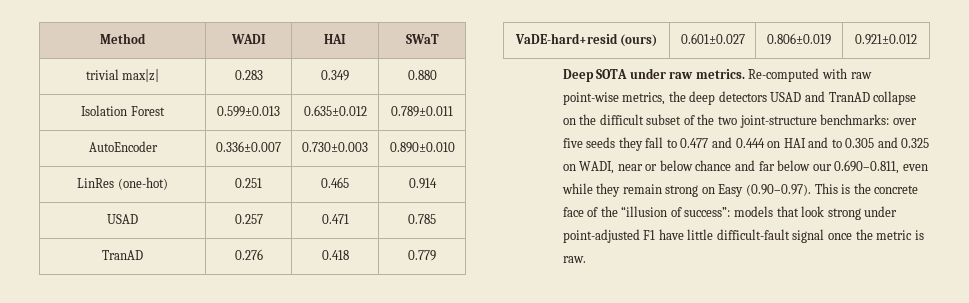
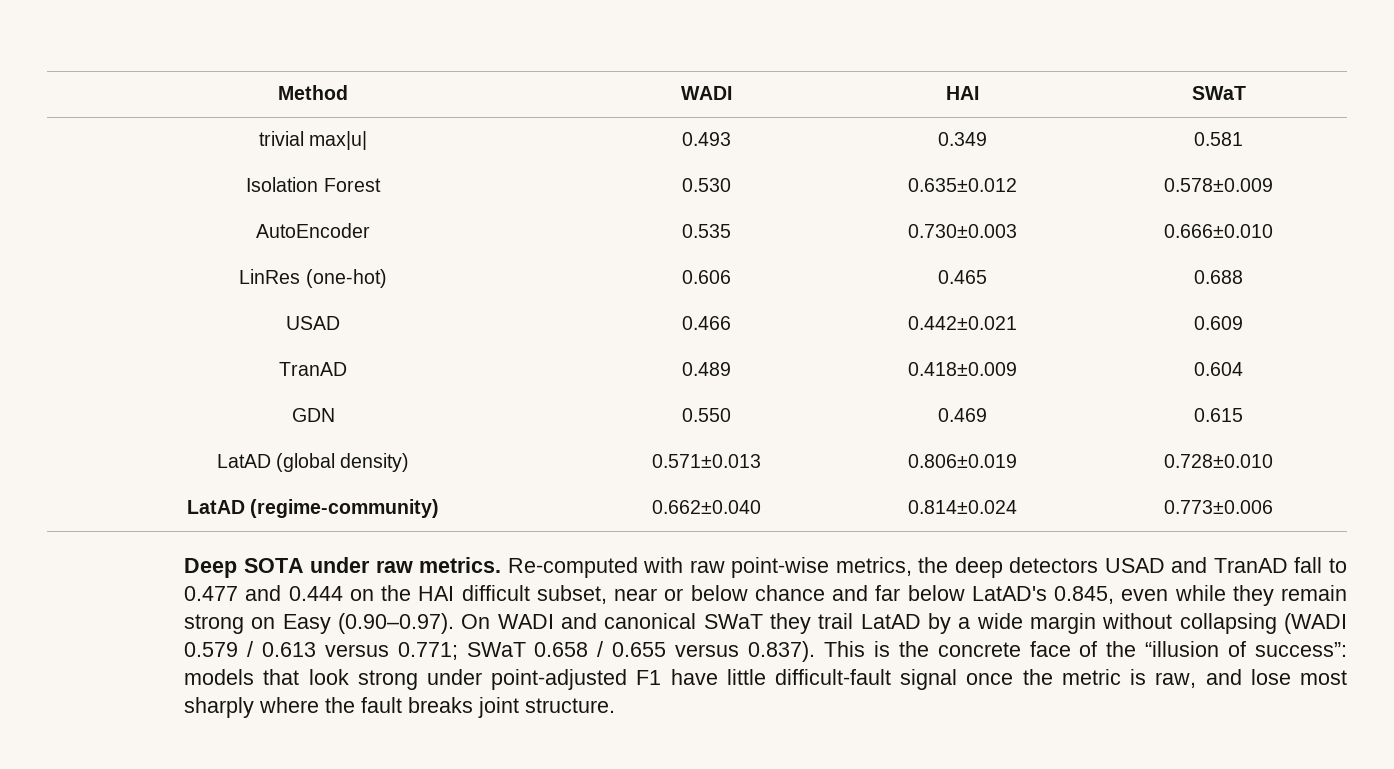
- trivial max|z| | 0.283 | 0.349 | 0.880
+ trivial max|u| | 0.493 | 0.349 | 0.581
- Isolation Forest | 0.599±0.013 | 0.635±0.012 | 0.789±0.011
+ Isolation Forest | 0.530 | 0.635±0.012 | 0.578±0.009
- AutoEncoder | 0.336±0.007 | 0.730±0.003 | 0.890±0.010
+ AutoEncoder | 0.535 | 0.730±0.003 | 0.666±0.010
- LinRes (one-hot) | 0.251 | 0.465 | 0.914
+ LinRes (one-hot) | 0.606 | 0.465 | 0.688
- USAD | 0.257 | 0.471 | 0.785
- TranAD | 0.276 | 0.418 | 0.779
- VaDE-hard+resid (ours) | 0.601±0.027 | 0.806±0.019 | 0.921±0.012
+ USAD | 0.466 | 0.442±0.021 | 0.609
+ TranAD | 0.489 | 0.418±0.009 | 0.604
+ GDN | 0.550 | 0.469 | 0.615
+ LatAD (global density) | 0.571±0.013 | 0.806±0.019 | 0.728±0.010
+ LatAD (regime-community) | 0.662±0.040 | 0.814±0.024 | 0.773±0.006
- Re-computed with raw point-wise metrics, the deep detectors USAD and TranAD collapse on the difficult subset of the two joint-structure benchmarks: over five seeds they fall to 0.477 and 0.444 on HAI and to 0.305 and 0.325 on WADI, near or below chance and far below our 0.690–0.811, even while they remain strong on Easy (0.90–0.97). This is the concrete face of the “illusion of success”: models that look strong under point-adjusted F1 have little difficult-fault signal once the metric is raw.
+ Re-computed with raw point-wise metrics, the deep detectors USAD and TranAD fall to 0.477 and 0.444 on the HAI difficult subset, near or below chance and far below LatAD's 0.845, even while they remain strong on Easy (0.90–0.97). On WADI and canonical SWaT they trail LatAD by a wide margin without collapsing (WADI 0.579 / 0.613 versus 0.771; SWaT 0.658 / 0.655 versus 0.837). This is the concrete face of the “illusion of success”: models that look strong under point-adjusted F1 have little difficult-fault signal once the metric is raw, and lose most sharply where the fault breaks joint structure.

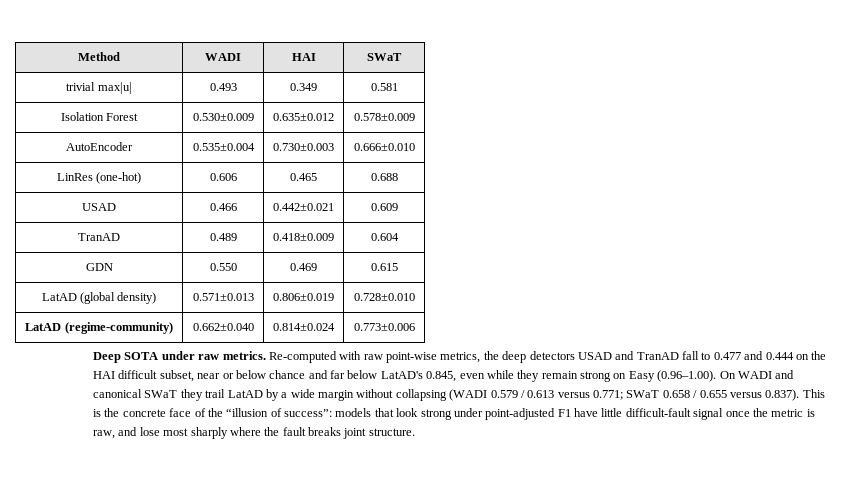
- Isolation Forest | 0.530 | 0.635±0.012 | 0.578±0.009
+ Isolation Forest | 0.530±0.009 | 0.635±0.012 | 0.578±0.009
- AutoEncoder | 0.535 | 0.730±0.003 | 0.666±0.010
+ AutoEncoder | 0.535±0.004 | 0.730±0.003 | 0.666±0.010
- Re-computed with raw point-wise metrics, the deep detectors USAD and TranAD fall to 0.477 and 0.444 on the HAI difficult subset, near or below chance and far below LatAD's 0.845, even while they remain strong on Easy (0.90–0.97). On WADI and canonical SWaT they trail LatAD by a wide margin without collapsing (WADI 0.579 / 0.613 versus 0.771;
+ Re-computed with raw point-wise metrics, the deep detectors USAD and TranAD fall to 0.477 and 0.444 on the HAI difficult subset, near or below chance and far below LatAD's 0.845, even while they remain strong on Easy (0.96–1.00). On WADI and canonical SWaT they trail LatAD by a wide margin without collapsing (WADI 0.579 / 0.613 versus 0.771;

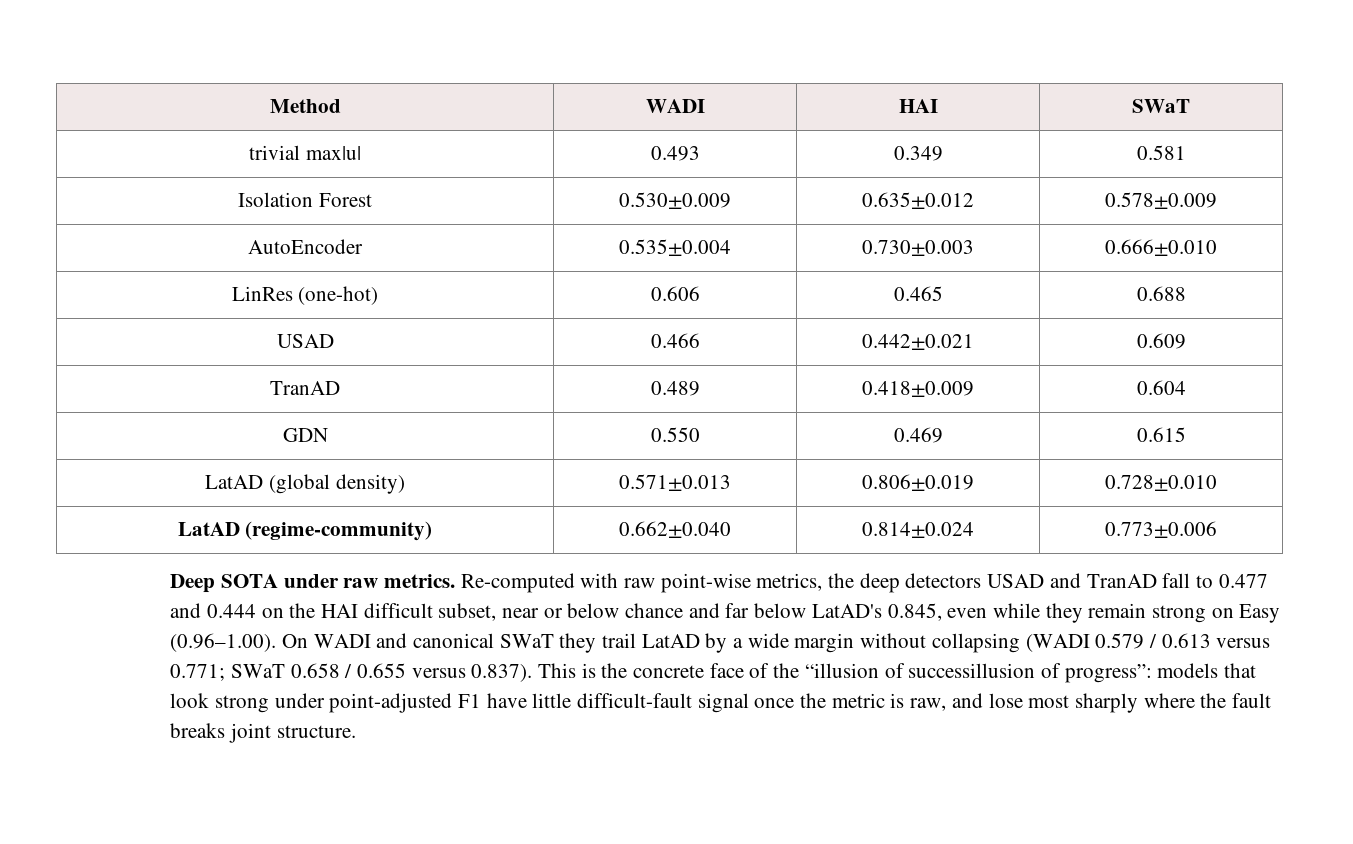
- SWaT 0.658 / 0.655 versus 0.837). This is the concrete face of the “illusion of success”:
+ SWaT 0.658 / 0.655 versus 0.837). This is the concrete face of the “illusion of successillusion of progress”:

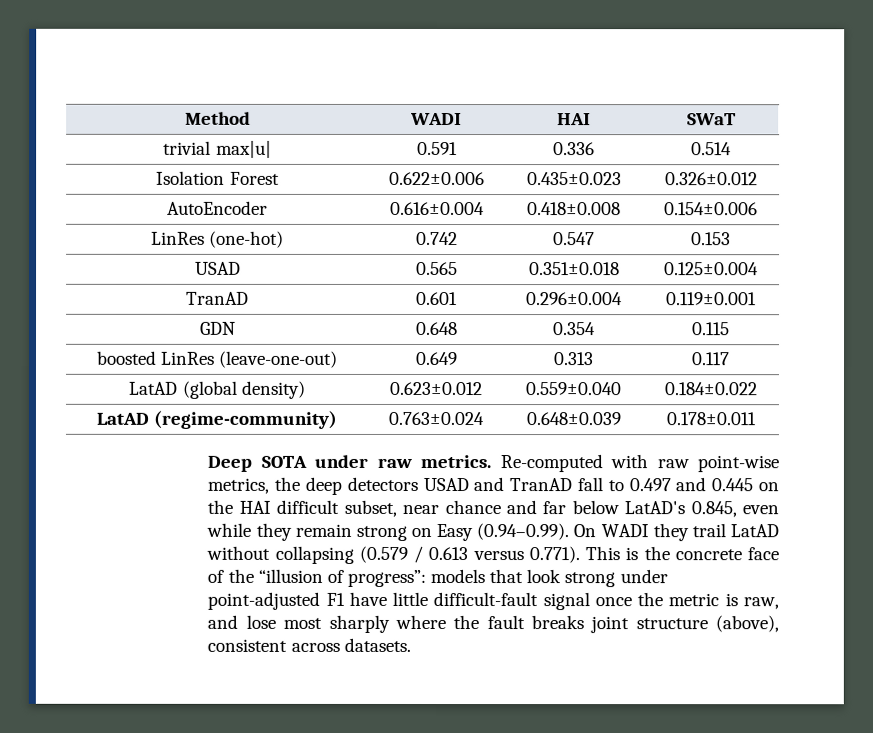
- trivial max|u| | 0.493 | 0.349 | 0.581
+ trivial max|u| | 0.591 | 0.336 | 0.514
- Isolation Forest | 0.530±0.009 | 0.635±0.012 | 0.578±0.009
- AutoEncoder | 0.535±0.004 | 0.730±0.003 | 0.666±0.010
- LinRes (one-hot) | 0.606 | 0.465 | 0.688
- USAD | 0.466 | 0.442±0.021 | 0.609
- TranAD | 0.489 | 0.418±0.009 | 0.604
- GDN | 0.550 | 0.469 | 0.615
+ Isolation Forest | 0.622±0.006 | 0.435±0.023 | 0.326±0.012
+ AutoEncoder | 0.616±0.004 | 0.418±0.008 | 0.154±0.006
+ LinRes (one-hot) | 0.742 | 0.547 | 0.153
+ USAD | 0.565 | 0.351±0.018 | 0.125±0.004
+ TranAD | 0.601 | 0.296±0.004 | 0.119±0.001
+ GDN | 0.648 | 0.354 | 0.115
+ boosted LinRes (leave-one-out) | 0.649 | 0.313 | 0.117
- LatAD (global density) | 0.571±0.013 | 0.806±0.019 | 0.728±0.010
+ LatAD (global density) | 0.623±0.012 | 0.559±0.040 | 0.184±0.022
- LatAD (regime-community) | 0.662±0.040 | 0.814±0.024 | 0.773±0.006
+ LatAD (regime-community) | 0.763±0.024 | 0.648±0.039 | 0.178±0.011
- Re-computed with raw point-wise metrics, the deep detectors USAD and TranAD fall to 0.477 and 0.444 on the HAI difficult subset, near or below chance and far below LatAD's 0.845, even while they remain strong on Easy (0.96–1.00). On WADI and canonical SWaT they trail LatAD by a wide margin without collapsing (WADI 0.579 / 0.613 versus 0.771; SWaT 0.658 / 0.655 versus 0.837). This is the concrete face of the “illusion of successillusion of progress”:
+ Re-computed with raw point-wise metrics, the deep detectors USAD and TranAD fall to 0.497 and 0.445 on the HAI difficult subset, near chance and far below LatAD's 0.845, even while they remain strong on Easy (0.94–0.99). On WADI they trail LatAD without collapsing (0.579 / 0.613 versus 0.771). This is the concrete face of the “illusion of progress”:
- models that look strong under point-adjusted F1 have little difficult-fault signal once the metric is raw, and lose most sharply where the fault breaks joint structure.
+ models that look strong under point-adjusted F1 have little difficult-fault signal once the metric is raw, and lose most sharply where the fault breaks joint structure (above), consistent across datasets.

